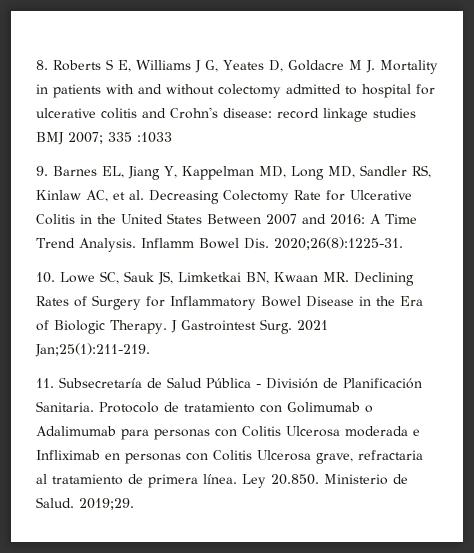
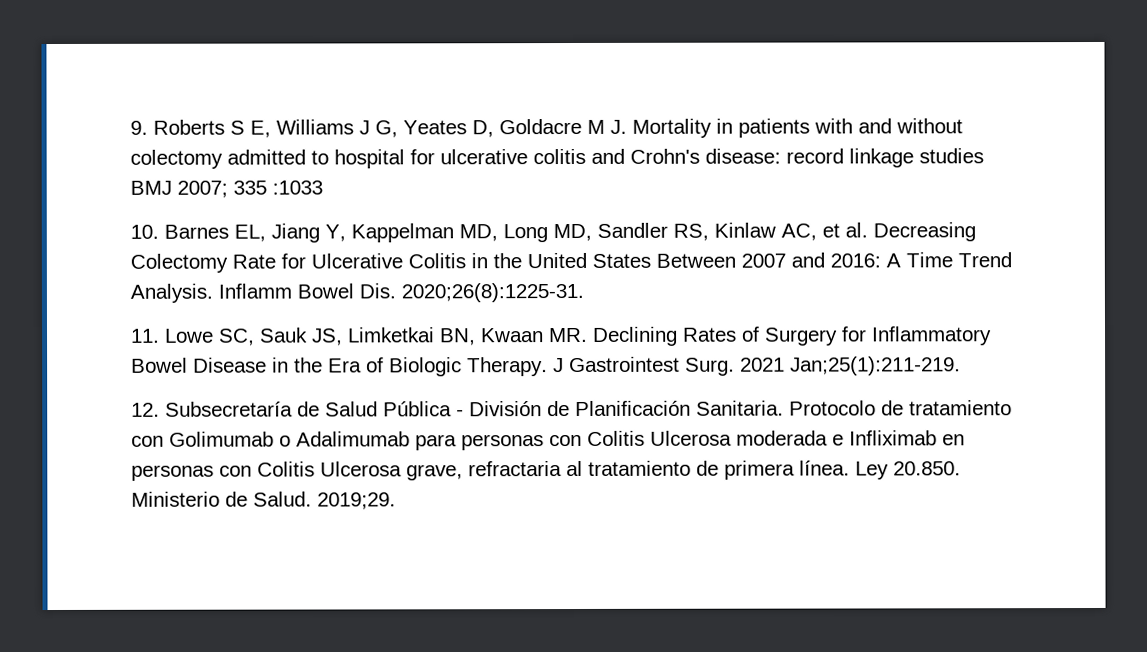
- 8. Roberts S E, Williams J G, Yeates D, Goldacre M J. Mortality in patients with and without colectomy admitted to hospital for ulcerative colitis and Crohn's disease: record linkage studies BMJ 2007; 335 :1033
+ 9. Roberts S E, Williams J G, Yeates D, Goldacre M J. Mortality in patients with and without colectomy admitted to hospital for ulcerative colitis and Crohn's disease: record linkage studies BMJ 2007; 335 :1033
- 9. Barnes EL, Jiang Y, Kappelman MD, Long MD, Sandler RS, Kinlaw AC, et al. Decreasing Colectomy Rate for Ulcerative Colitis in the United States Between 2007 and 2016: A Time Trend Analysis.
+ 10. Barnes EL, Jiang Y, Kappelman MD, Long MD, Sandler RS, Kinlaw AC, et al. Decreasing Colectomy Rate for Ulcerative Colitis in the United States Between 2007 and 2016: A Time Trend Analysis.
- 10. Lowe SC, Sauk JS, Limketkai BN, Kwaan MR. Declining Rates of Surgery for Inflammatory Bowel Disease in the Era of Biologic Therapy.
+ 11. Lowe SC, Sauk JS, Limketkai BN, Kwaan MR. Declining Rates of Surgery for Inflammatory Bowel Disease in the Era of Biologic Therapy.
- 11. Subsecretaría de Salud Pública - División de Planificación Sanitaria.
+ 12. Subsecretaría de Salud Pública - División de Planificación Sanitaria.

